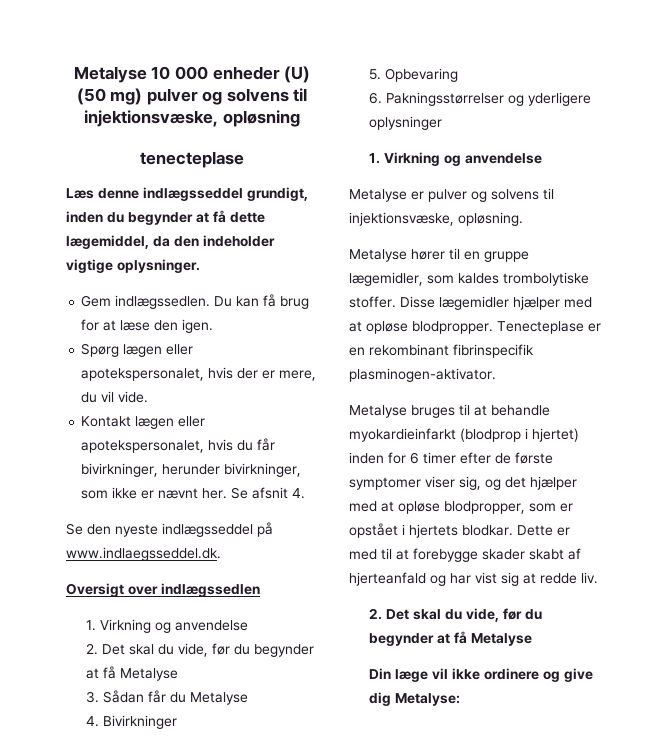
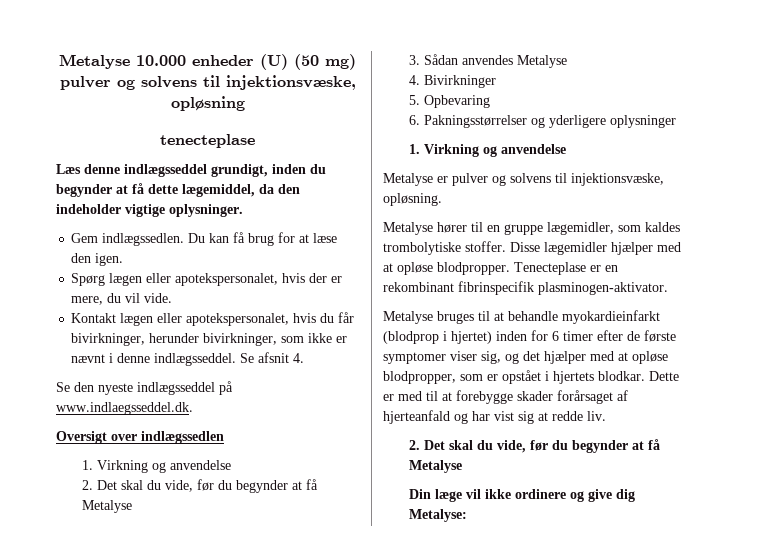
- Metalyse 10 000 enheder (U) (50 mg) pulver og solvens til injektionsvæske, opløsning
+ Metalyse 10.000 enheder (U) (50 mg) pulver og solvens til injektionsvæske, opløsning
- Kontakt lægen eller apotekspersonalet, hvis du får bivirkninger, herunder bivirkninger, som ikke er nævnt her.
+ Kontakt lægen eller apotekspersonalet, hvis du får bivirkninger, herunder bivirkninger, som ikke er nævnt i denne indlægsseddel.
- 3. Sådan får du Metalyse
+ 3. Sådan anvendes Metalyse
- Dette er med til at forebygge skader skabt af hjerteanfald og har vist sig at redde liv.
+ Dette er med til at forebygge skader forårsaget af hjerteanfald og har vist sig at redde liv.

